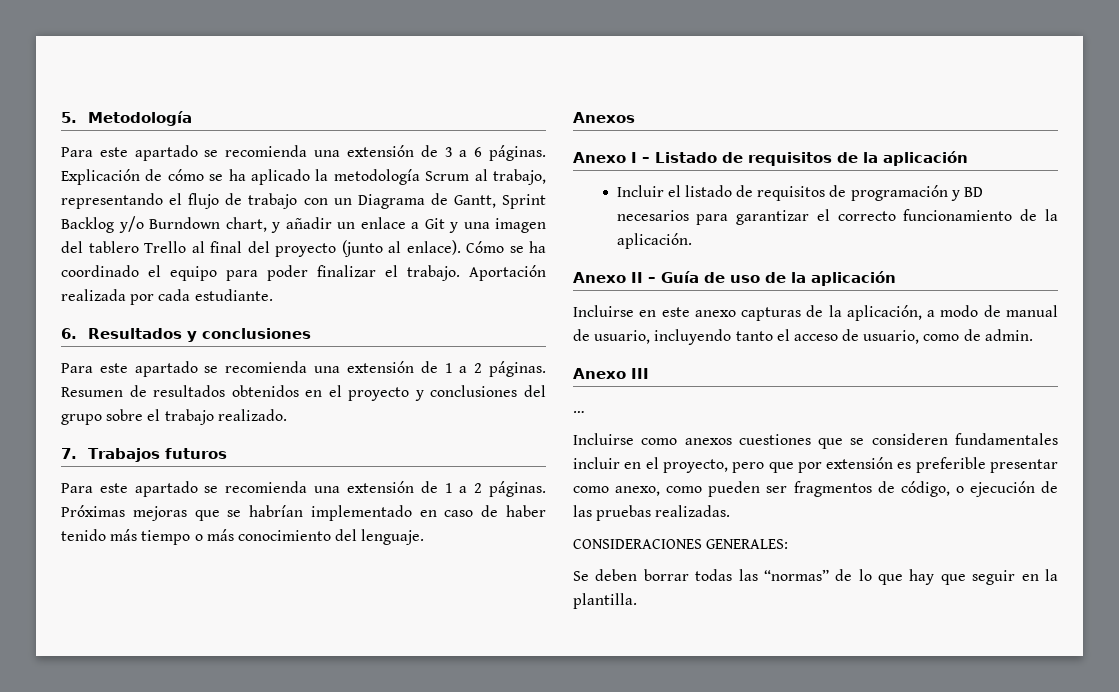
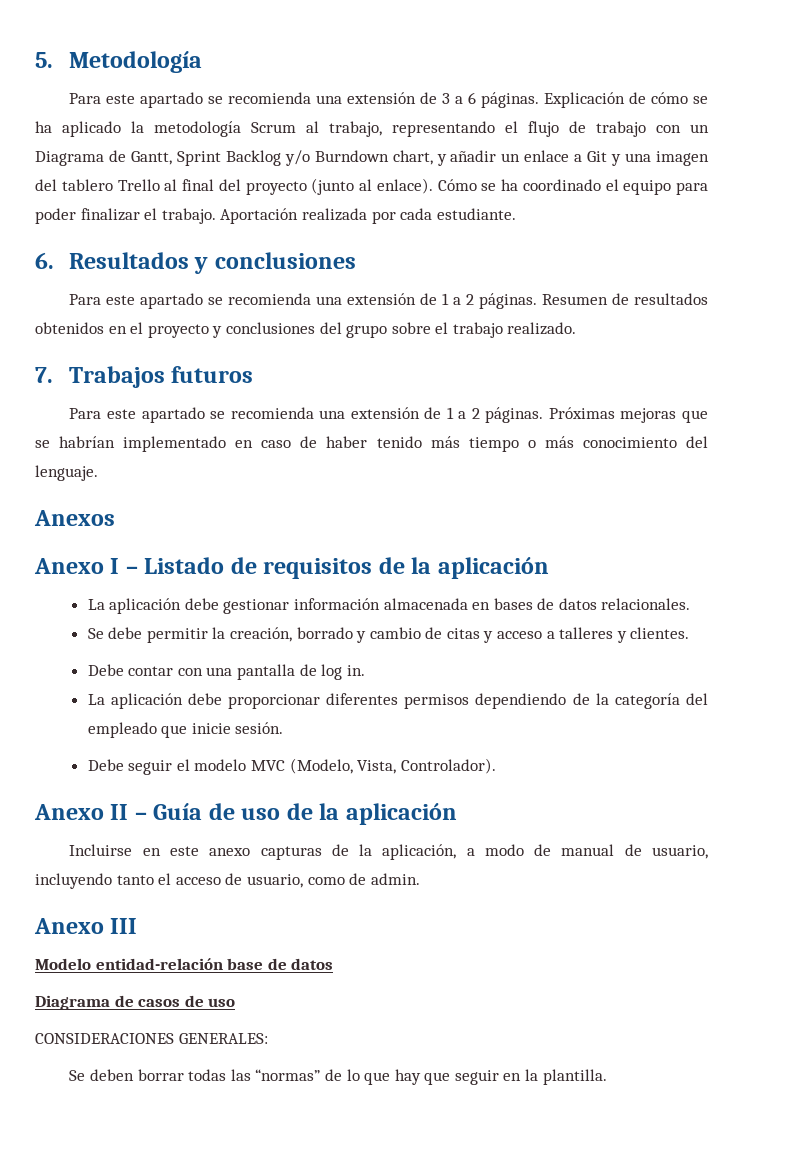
- Incluir el listado de requisitos de programación y BD necesarios para garantizar el correcto funcionamiento de la aplicación.
+ La aplicación debe gestionar información almacenada en bases de datos relacionales.
+ Se debe permitir la creación, borrado y cambio de citas y acceso a talleres y clientes.
+ Debe contar con una pantalla de log in.
+ La aplicación debe proporcionar diferentes permisos dependiendo de la categoría del empleado que inicie sesión.
+ Debe seguir el modelo MVC (Modelo, Vista, Controlador).
- …
- Incluirse como anexos cuestiones que se consideren fundamentales incluir en el proyecto, pero que por extensión es preferible presentar como anexo, como pueden ser fragmentos de código, o ejecución de las pruebas realizadas.
+ Modelo entidad-relación base de datos
+ Diagrama de casos de uso

